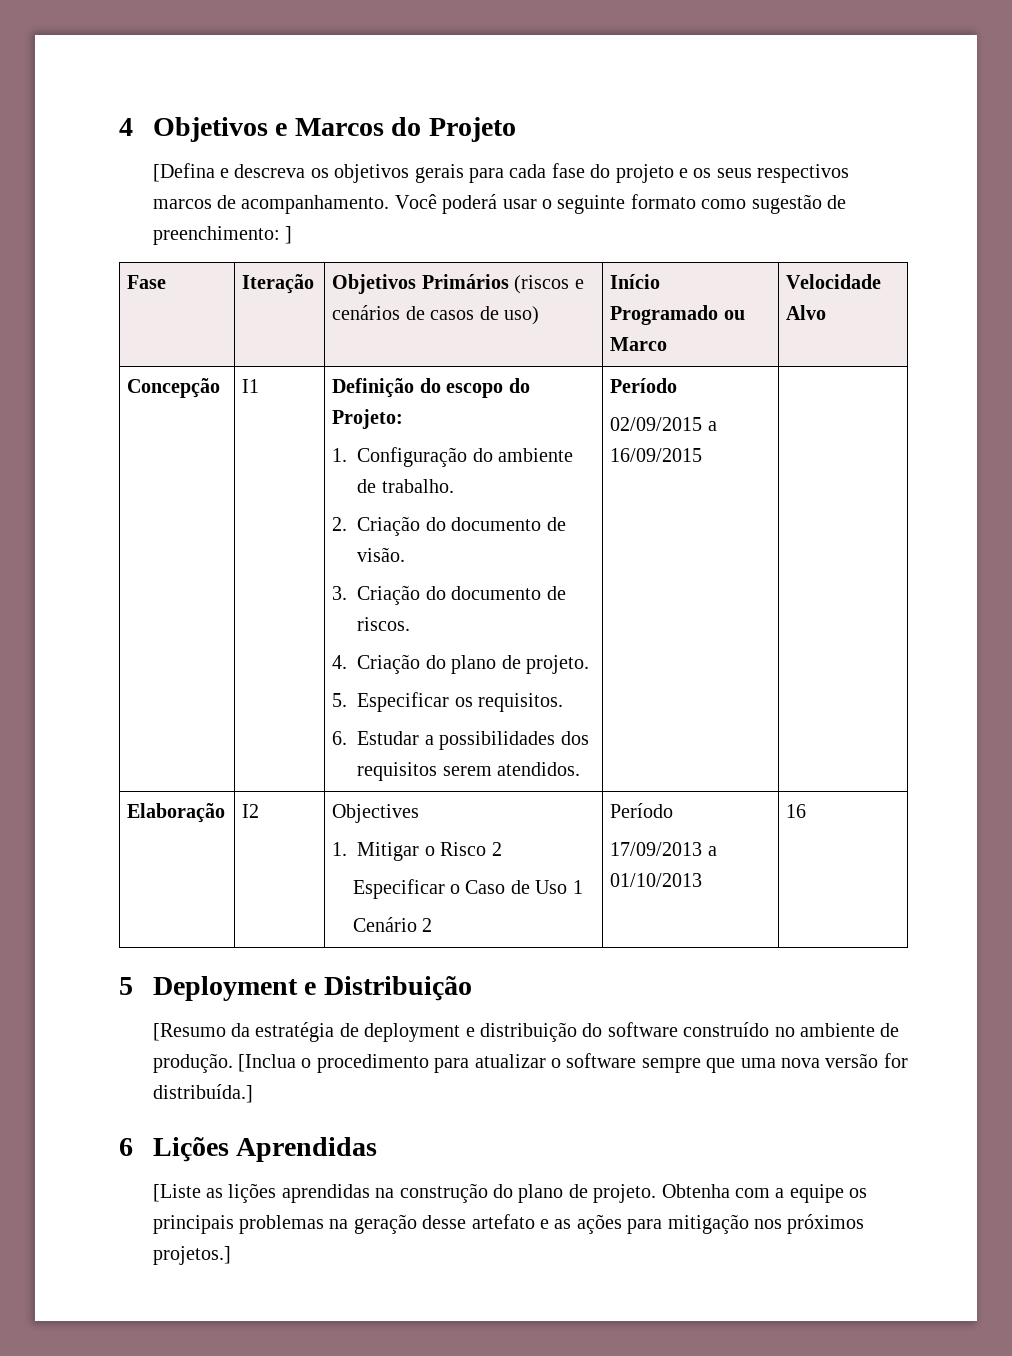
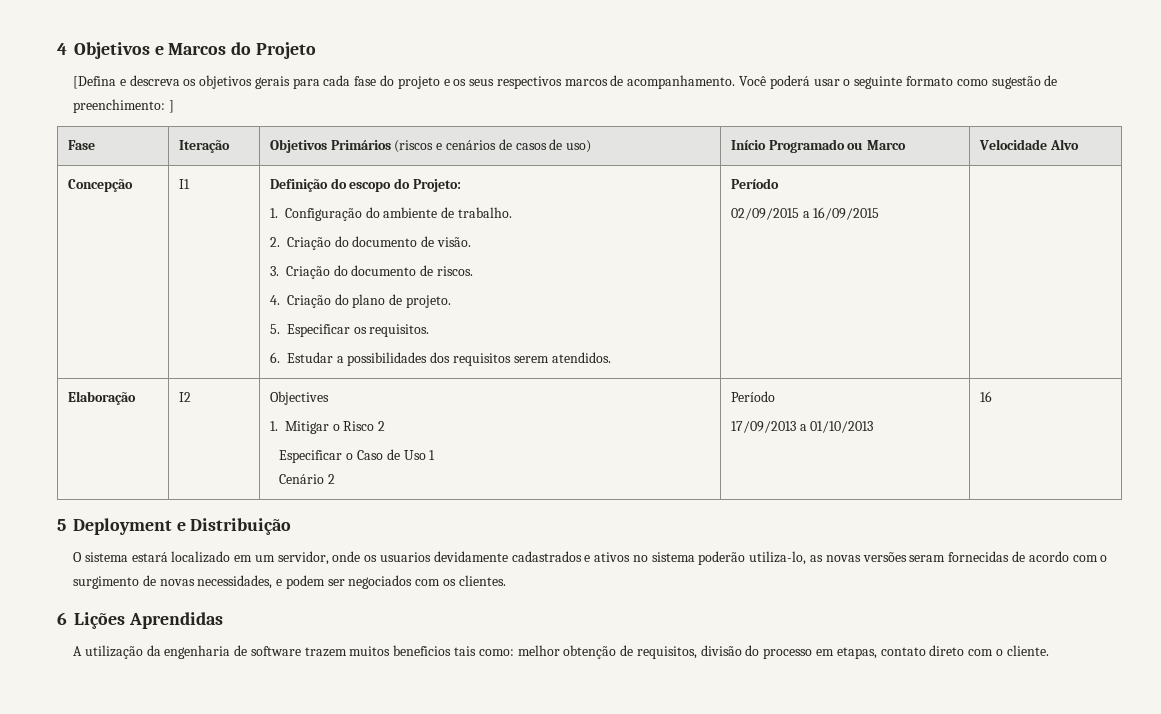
- [Resumo da estratégia de deployment e distribuição do software construído no ambiente de produção. [Inclua o procedimento para atualizar o software sempre que uma nova versão for distribuída.]
+ O sistema estará localizado em um servidor, onde os usuarios devidamente cadastrados e ativos no sistema poderão utiliza-lo, as novas versões seram fornecidas de acordo com o surgimento de novas necessidades, e podem ser negociados com os clientes.
  6 Lições Aprendidas
- [Liste as lições aprendidas na construção do plano de projeto. Obtenha com a equipe os principais problemas na geração desse artefato e as ações para mitigação nos próximos projetos.]
+ A utilização da engenharia de software trazem muitos beneficios tais como: melhor obtenção de requisitos, divisão do processo em etapas, contato direto com o cliente.

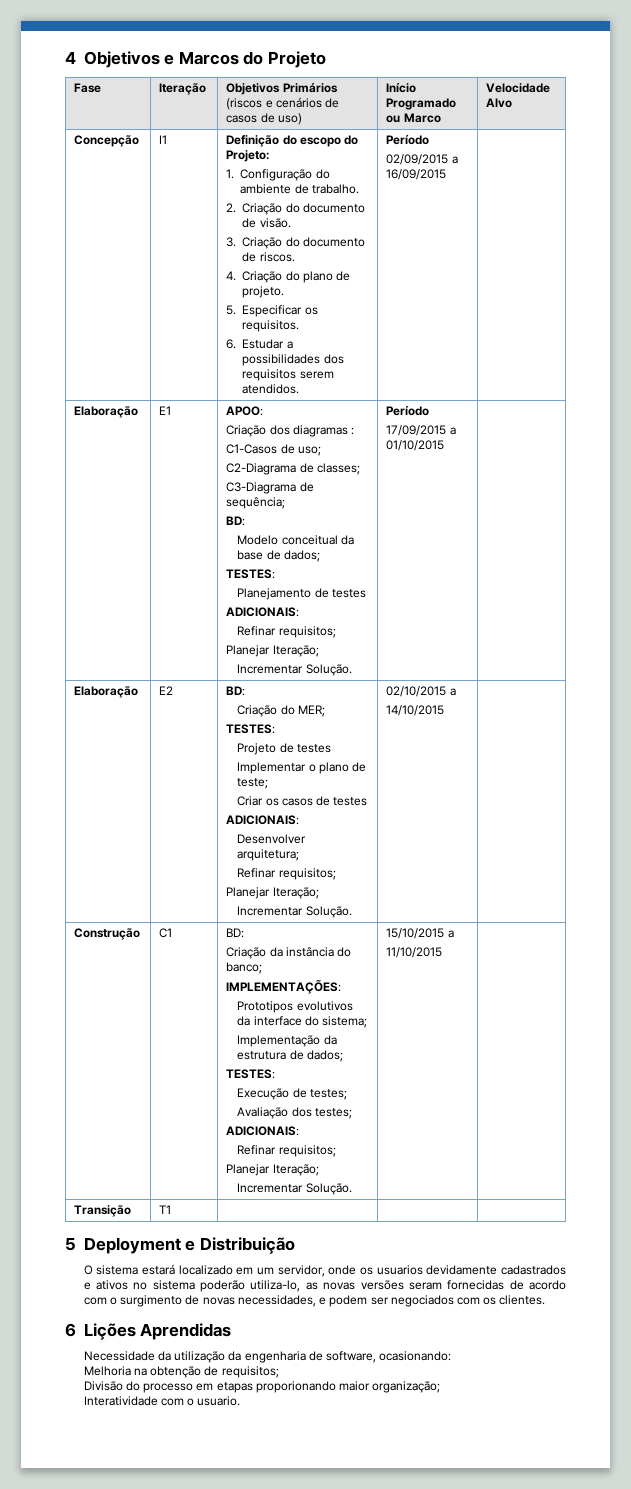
- [Defina e descreva os objetivos gerais para cada fase do projeto e os seus respectivos marcos de acompanhamento. Você poderá usar o seguinte formato como sugestão de preenchimento: ]
- Elaboração | I2 | Objectives
- 1. Mitigar o Risco 2
- Especificar o Caso de Uso 1
- Cenário 2 | Período
- 17/09/2013 a 01/10/2013 | 16
+ Elaboração | E1 | APOO:
+ Criação dos diagramas :
+ C1-Casos de uso;
+ C2-Diagrama de classes;
+ C3-Diagrama de sequência;
+ BD:
+ Modelo conceitual da base de dados;
+ TESTES:
+ Planejamento de testes
+ ADICIONAIS:
+ Refinar requisitos;
+ Planejar Iteração;
+ Incrementar Solução. | Período
+ 17/09/2015 a 01/10/2015 |
+ Elaboração | E2 | BD:
+ Criação do MER;
+ TESTES:
+ Projeto de testes
+ Implementar o plano de teste;
+ Criar os casos de testes
+ ADICIONAIS:
+ Desenvolver arquitetura;
+ Refinar requisitos;
+ Planejar Iteração;
+ Incrementar Solução. | 02/10/2015 a
+ 14/10/2015 |
+ Construção | C1 | BD:
+ Criação da instância do banco;
+ IMPLEMENTAÇÕES:
+ Prototipos evolutivos da interface do sistema;
+ Implementação da estrutura de dados;
+ TESTES:
+ Execução de testes;
+ Avaliação dos testes;
+ ADICIONAIS:
+ Refinar requisitos;
+ Planejar Iteração;
+ Incrementar Solução. | 15/10/2015 a
+ 11/10/2015 |
+ Transição | T1 | | |
- A utilização da engenharia de software trazem muitos beneficios tais como: melhor obtenção de requisitos, divisão do processo em etapas, contato direto com o cliente.
+ Necessidade da utilização da engenharia de software, ocasionando:
+ Melhoria na obtenção de requisitos;
+ Divisão do processo em etapas proporionando maior organização;
+ Interatividade com o usuario.

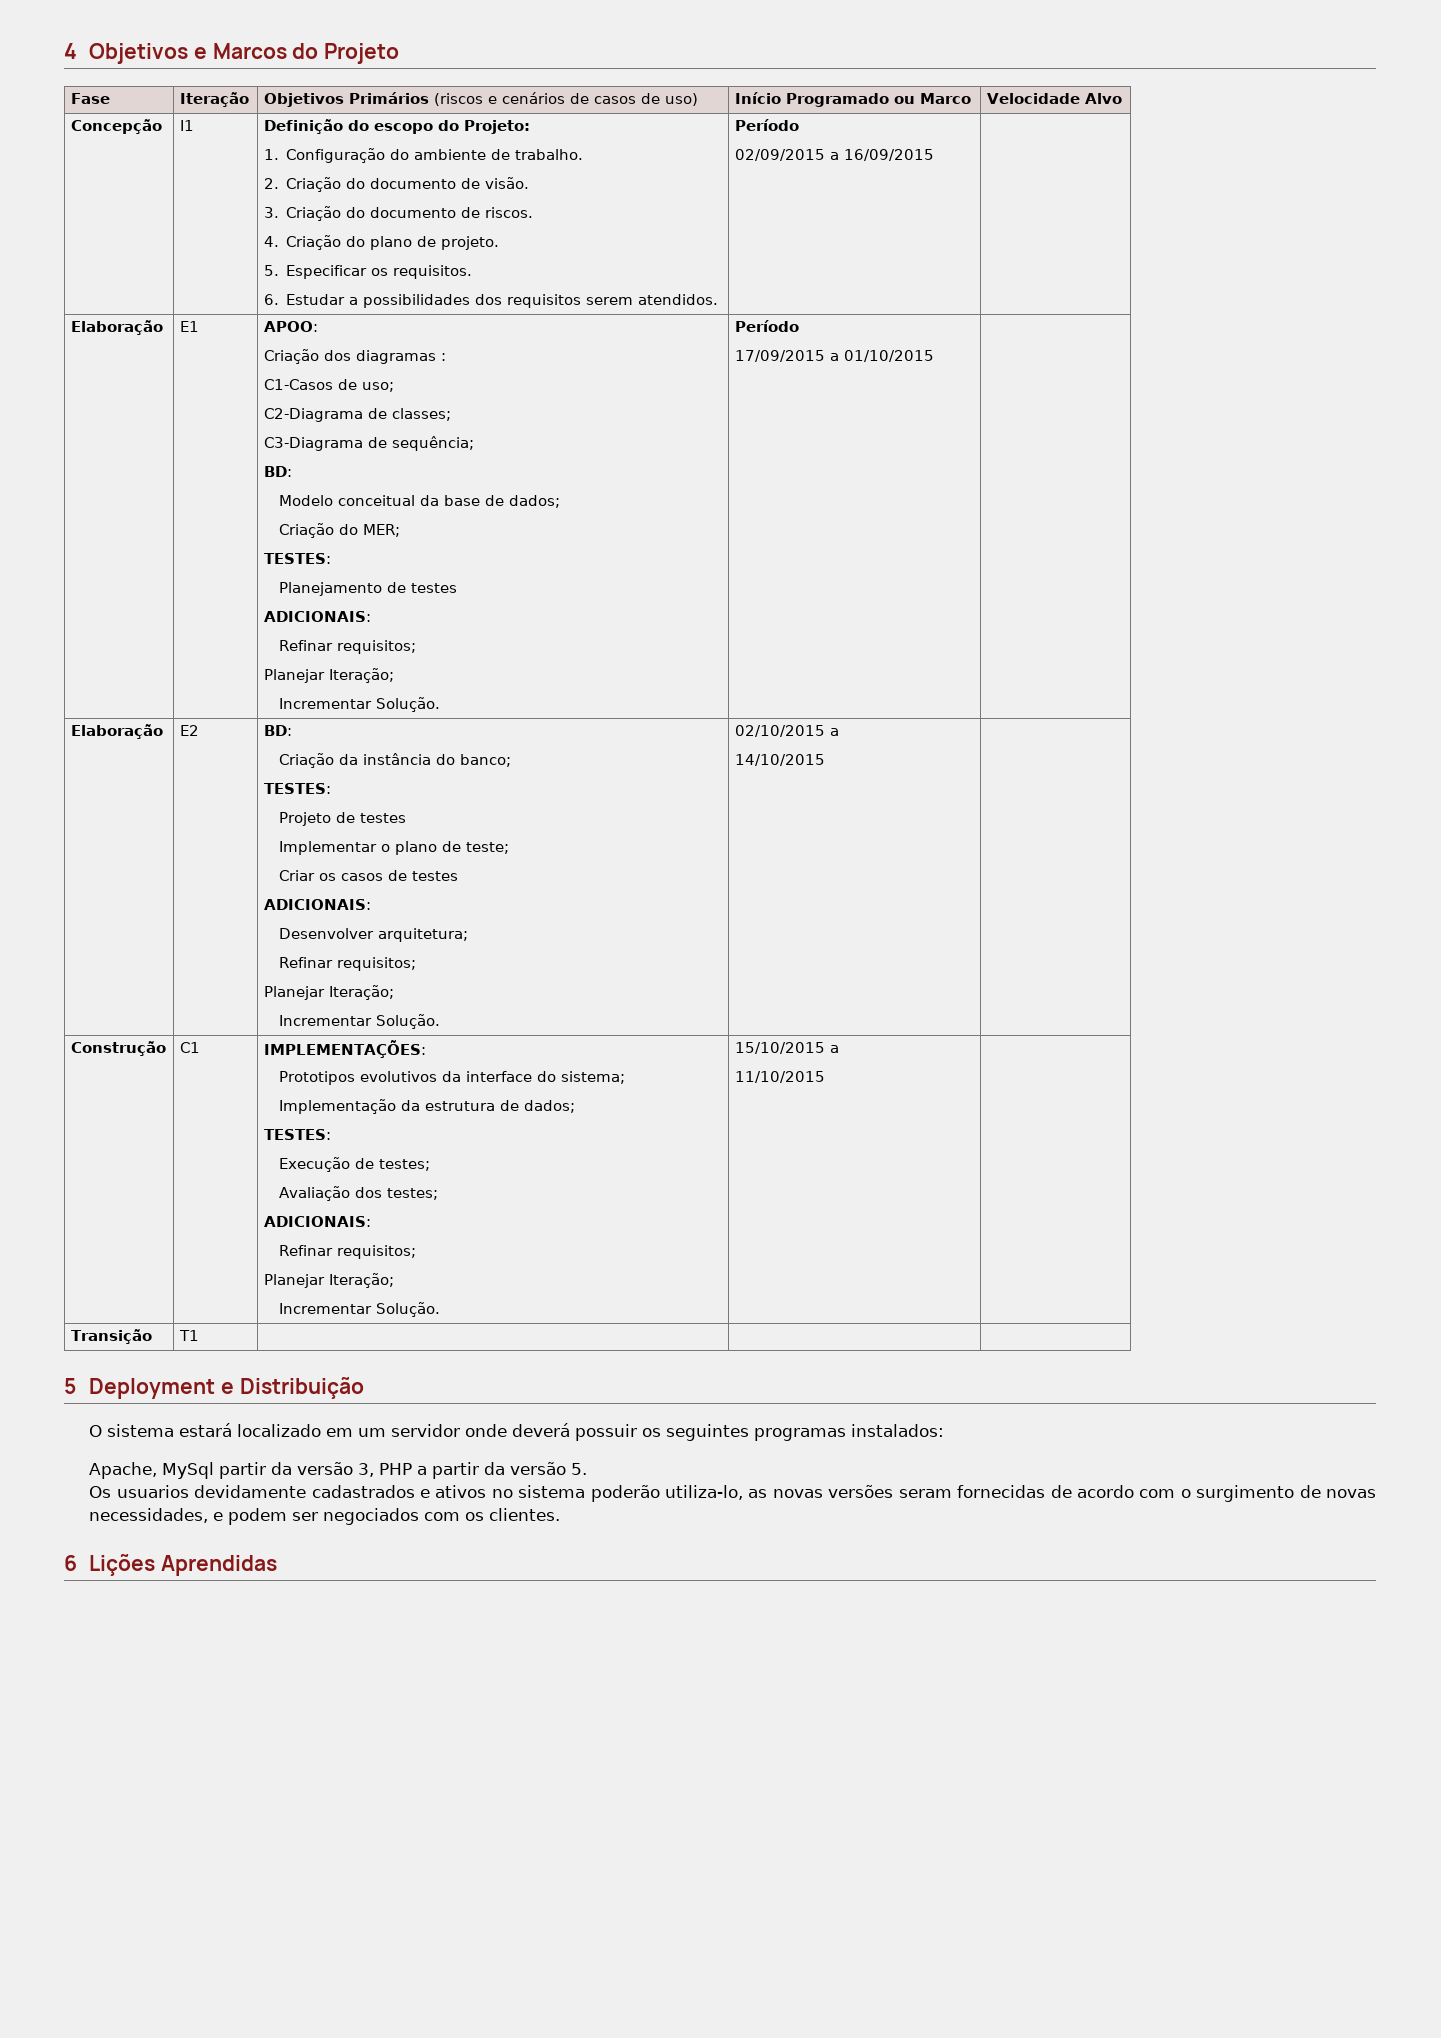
+ Criação do MER;
  Elaboração | E2 | BD:
- Criação do MER;
+ Criação da instância do banco;
- Construção | C1 | BD:
- Criação da instância do banco;
- IMPLEMENTAÇÕES:
+ Construção | C1 | IMPLEMENTAÇÕES:
- O sistema estará localizado em um servidor, onde os usuarios devidamente cadastrados e ativos no sistema poderão utiliza-lo, as novas versões seram fornecidas de acordo com o surgimento de novas necessidades, e podem ser negociados com os clientes.
+ O sistema estará localizado em um servidor onde deverá possuir os seguintes programas instalados:
+ Apache, MySql partir da versão 3, PHP a partir da versão 5.
+ Os usuarios devidamente cadastrados e ativos no sistema poderão utiliza-lo, as novas versões seram fornecidas de acordo com o surgimento de novas necessidades, e podem ser negociados com os clientes.
- Necessidade da utilização da engenharia de software, ocasionando:
- Melhoria na obtenção de requisitos;
- Divisão do processo em etapas proporionando maior organização;
- Interatividade com o usuario.

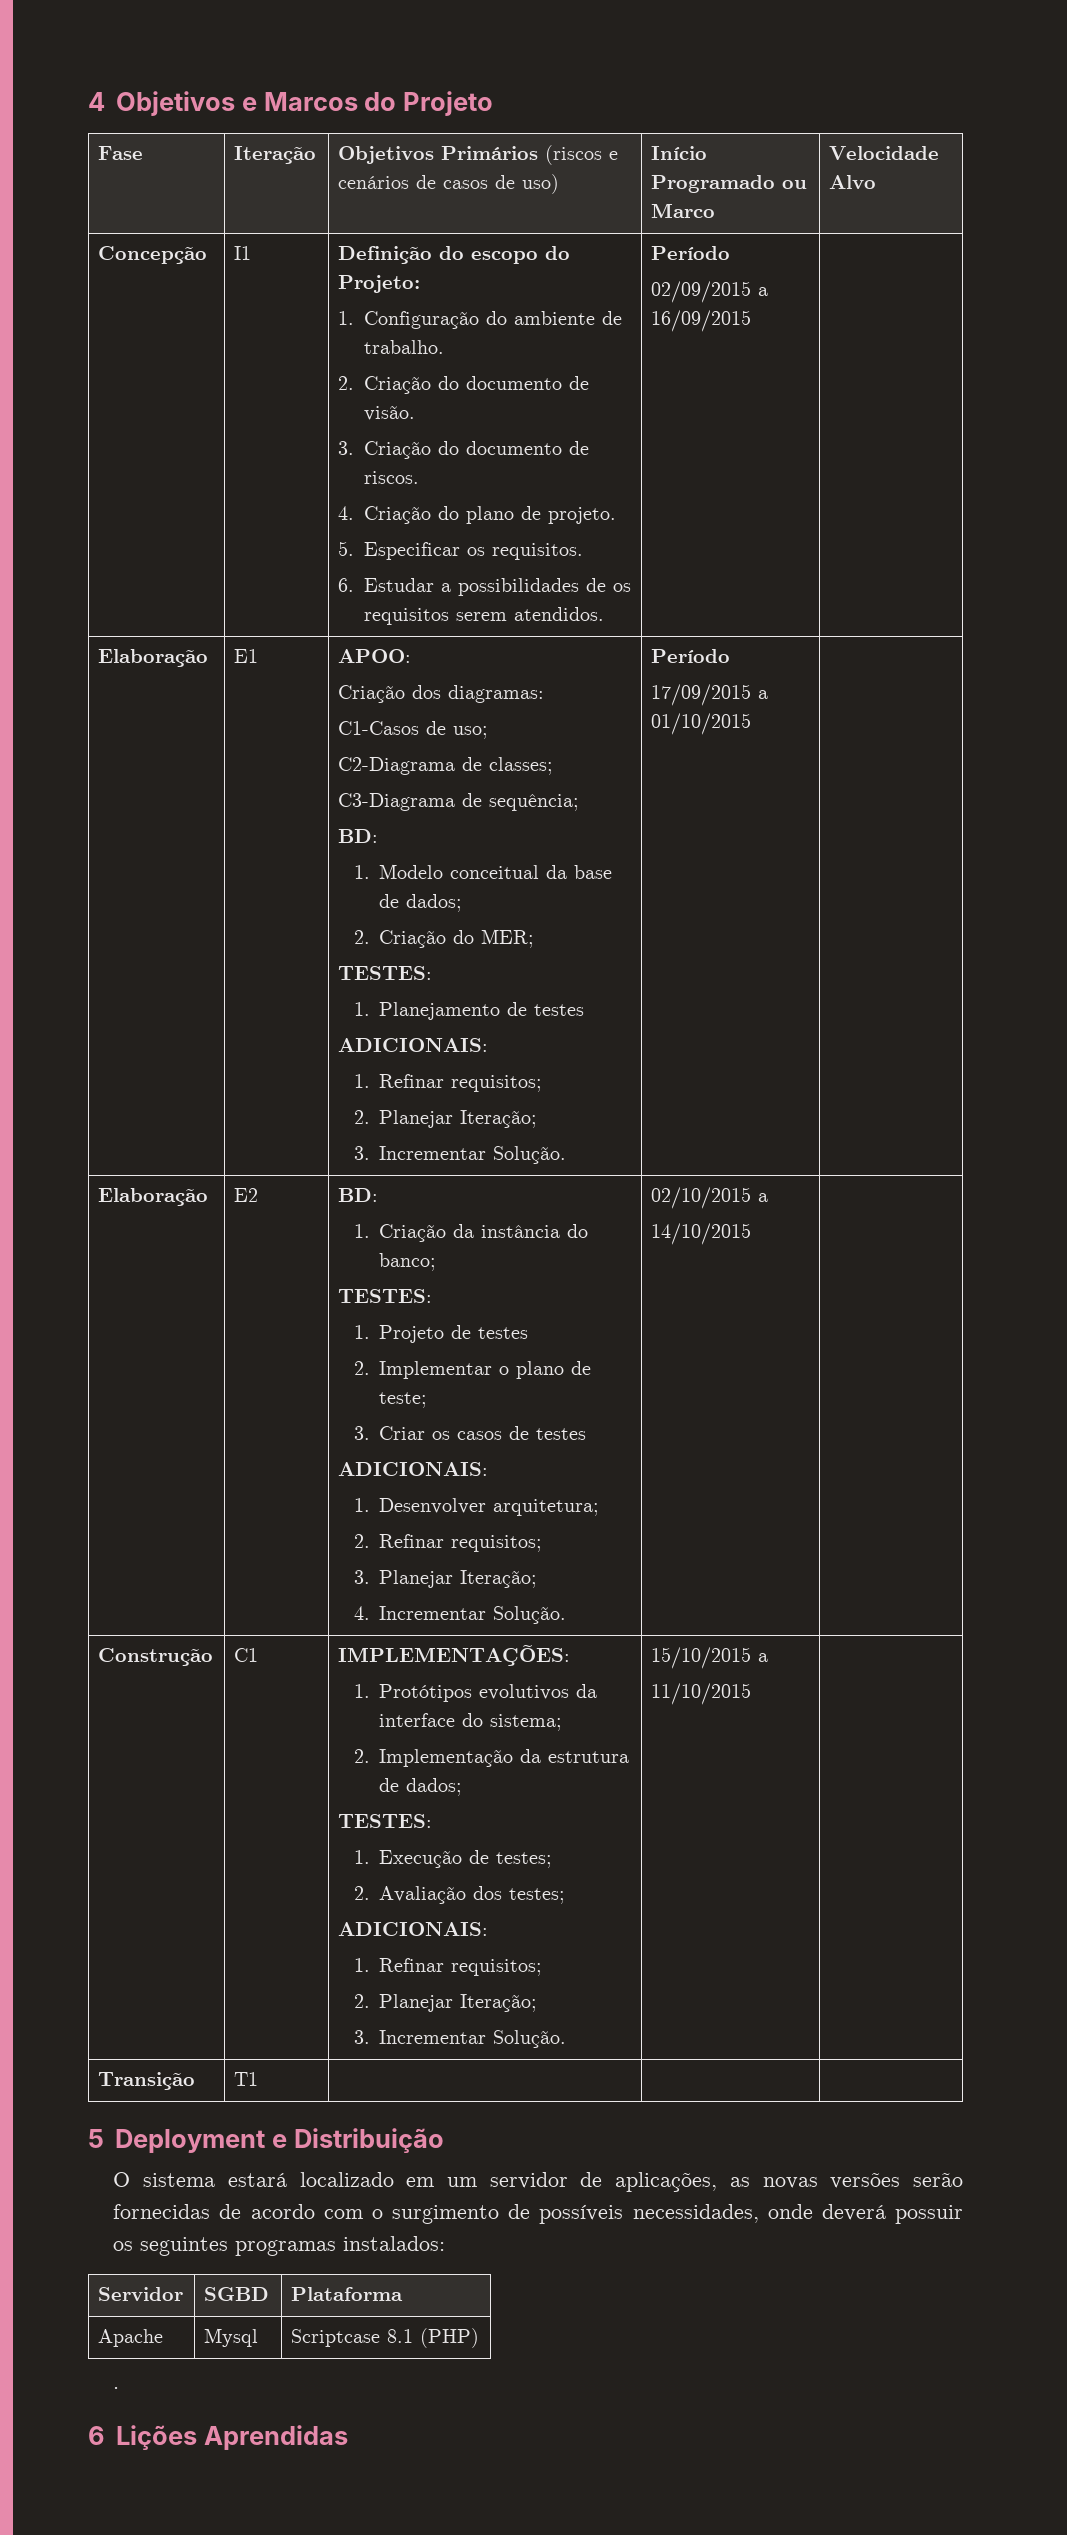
- 6. Estudar a possibilidades dos requisitos serem atendidos.
+ 6. Estudar a possibilidades de os requisitos serem atendidos.
- Criação dos diagramas :
+ Criação dos diagramas:
- Modelo conceitual da base de dados;
+ 1. Modelo conceitual da base de dados;
- Criação do MER;
+ 2. Criação do MER;
- Planejamento de testes
+ 1. Planejamento de testes
  ADICIONAIS:
- Refinar requisitos;
- Planejar Iteração;
- Incrementar Solução.
+ 1. Refinar requisitos;
+ 2. Planejar Iteração;
+ 3. Incrementar Solução.
- Criação da instância do banco;
+ 1. Criação da instância do banco;
- Projeto de testes
+ 1. Projeto de testes
- Implementar o plano de teste;
+ 2. Implementar o plano de teste;
- Criar os casos de testes
+ 3. Criar os casos de testes
- Desenvolver arquitetura;
- Refinar requisitos;
- Planejar Iteração;
- Incrementar Solução.
+ 1. Desenvolver arquitetura;
+ 2. Refinar requisitos;
+ 3. Planejar Iteração;
+ 4. Incrementar Solução.
  Construção | C1 | IMPLEMENTAÇÕES:
- Prototipos evolutivos da interface do sistema;
- Implementação da estrutura de dados;
+ 1. Protótipos evolutivos da interface do sistema;
+ 2. Implementação da estrutura de dados;
  TESTES:
- Execução de testes;
- Avaliação dos testes;
+ 1. Execução de testes;
+ 2. Avaliação dos testes;
  ADICIONAIS:
- Refinar requisitos;
- Planejar Iteração;
- Incrementar Solução. | 15/10/2015 a
+ 1. Refinar requisitos;
+ 2. Planejar Iteração;
+ 3. Incrementar Solução. | 15/10/2015 a
- O sistema estará localizado em um servidor onde deverá possuir os seguintes programas instalados:
+ O sistema estará localizado em um servidor de aplicações, as novas versões serão fornecidas de acordo com o surgimento de possíveis necessidades, onde deverá possuir os seguintes programas instalados:
- Apache, MySql partir da versão 3, PHP a partir da versão 5.
- Os usuarios devidamente cadastrados e ativos no sistema poderão utiliza-lo, as novas versões seram fornecidas de acordo com o surgimento de novas necessidades, e podem ser negociados com os clientes.
+ Servidor | SGBD | Plataforma
+ Apache | Mysql | Scriptcase 8.1 (PHP)
+ .

